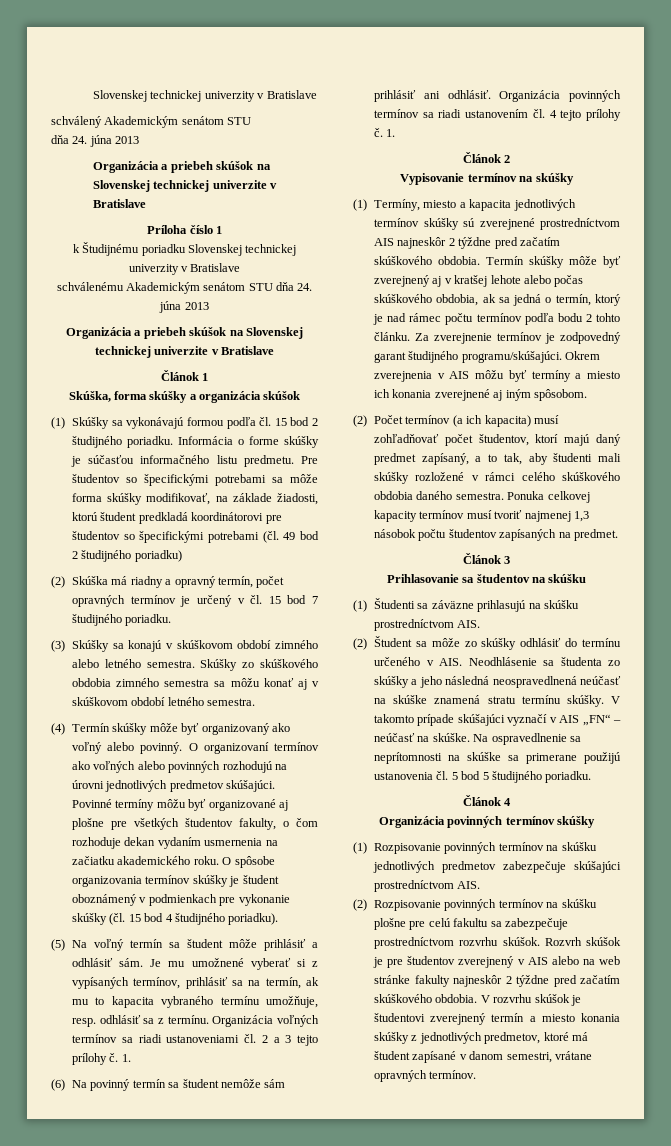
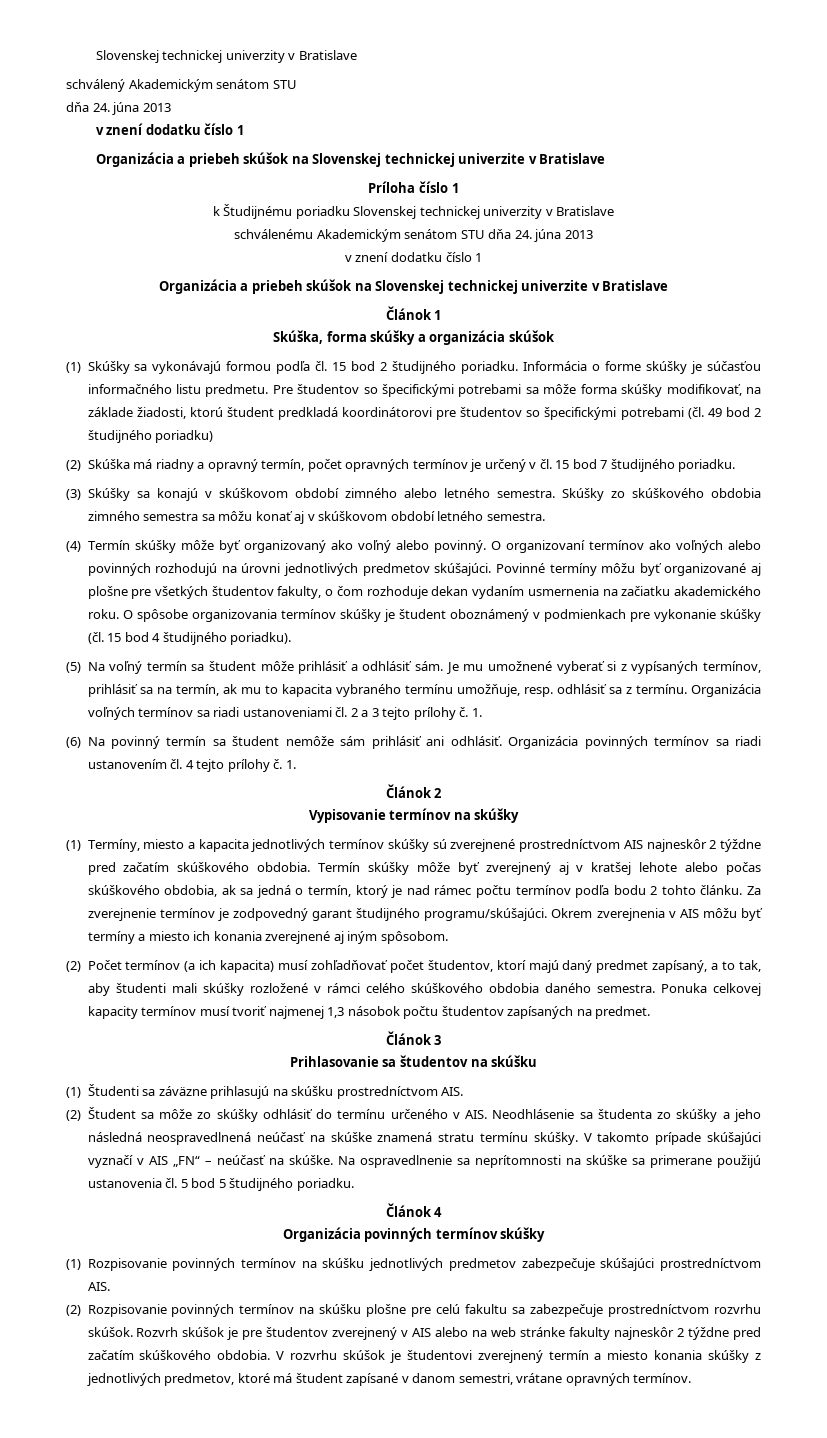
  schválený Akademickým senátom STU
  dňa 24. júna 2013
+ v znení dodatku číslo 1
  schválenému Akademickým senátom STU dňa 24. júna 2013
+ v znení dodatku číslo 1

